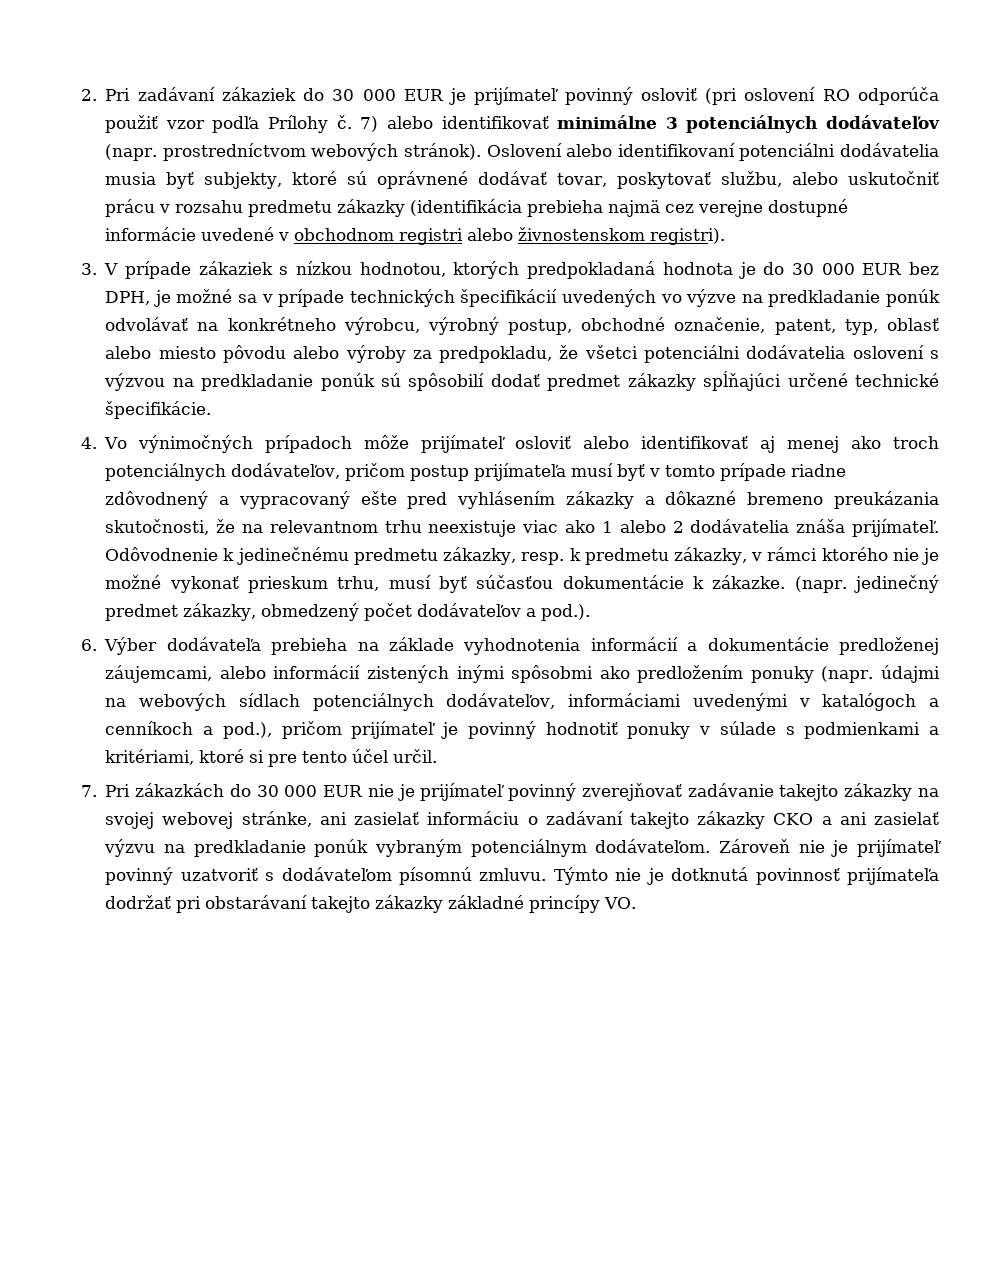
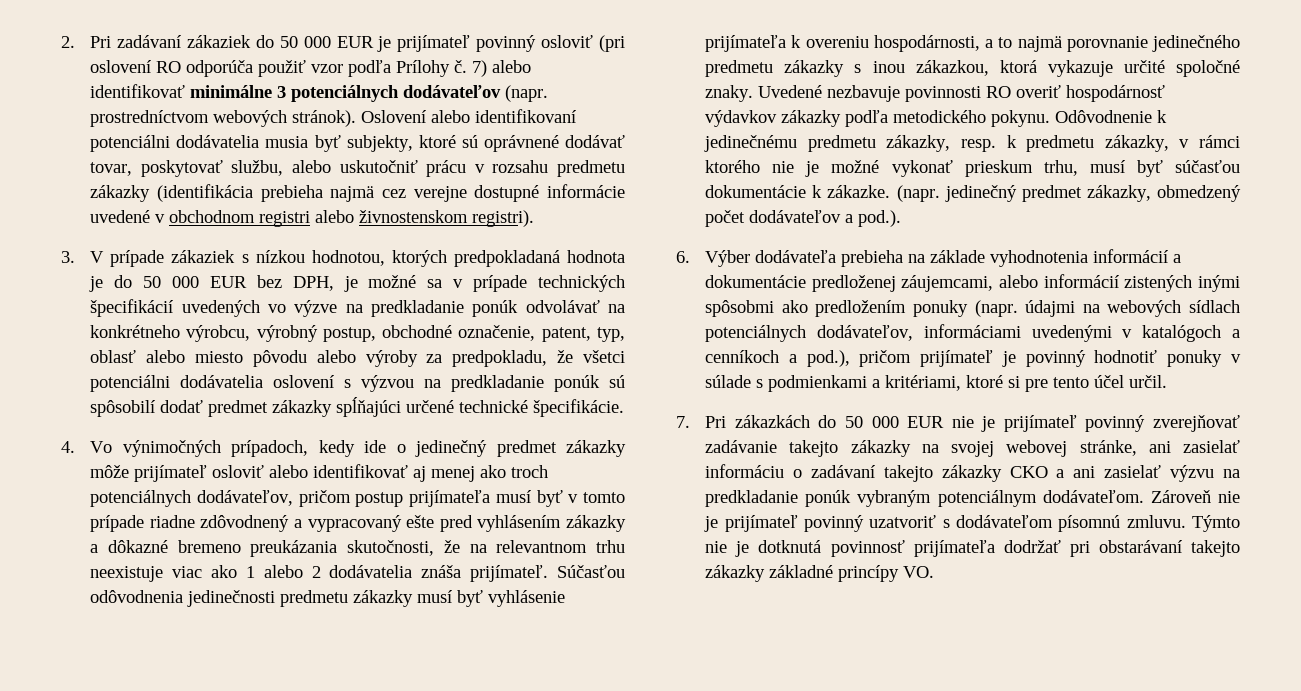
- 2. Pri zadávaní zákaziek do 30 000 EUR je prijímateľ povinný osloviť (pri oslovení RO odporúča použiť vzor podľa Prílohy č.
+ 2. Pri zadávaní zákaziek do 50 000 EUR je prijímateľ povinný osloviť (pri oslovení RO odporúča použiť vzor podľa Prílohy č.
- 3. V prípade zákaziek s nízkou hodnotou, ktorých predpokladaná hodnota je do 30 000 EUR bez DPH, je možné sa v prípade technických špecifikácií uvedených vo výzve na predkladanie ponúk odvolávať na konkrétneho výrobcu, výrobný postup, obchodné označenie, patent, typ, oblasť alebo miesto pôvodu alebo výroby za predpokladu, že všetci potenciálni dodávatelia oslovení s výzvou na predkladanie ponúk sú spôsobilí dodať predmet zákazky spĺňajúci určené technické špecifikácie.
+ 3. V prípade zákaziek s nízkou hodnotou, ktorých predpokladaná hodnota je do 50 000 EUR bez DPH, je možné sa v prípade technických špecifikácií uvedených vo výzve na predkladanie ponúk odvolávať na konkrétneho výrobcu, výrobný postup, obchodné označenie, patent, typ, oblasť alebo miesto pôvodu alebo výroby za predpokladu, že všetci potenciálni dodávatelia oslovení s výzvou na predkladanie ponúk sú spôsobilí dodať predmet zákazky spĺňajúci určené technické špecifikácie.
- 4. Vo výnimočných prípadoch môže prijímateľ osloviť alebo identifikovať aj menej ako troch potenciálnych dodávateľov, pričom postup prijímateľa musí byť v tomto prípade riadne zdôvodnený a vypracovaný ešte pred vyhlásením zákazky a dôkazné bremeno preukázania skutočnosti, že na relevantnom trhu neexistuje viac ako 1 alebo 2 dodávatelia znáša prijímateľ.
+ 4. Vo výnimočných prípadoch, kedy ide o jedinečný predmet zákazky môže prijímateľ osloviť alebo identifikovať aj menej ako troch potenciálnych dodávateľov, pričom postup prijímateľa musí byť v tomto prípade riadne zdôvodnený a vypracovaný ešte pred vyhlásením zákazky a dôkazné bremeno preukázania skutočnosti, že na relevantnom trhu neexistuje viac ako 1 alebo 2 dodávatelia znáša prijímateľ.
+ Súčasťou odôvodnenia jedinečnosti predmetu zákazky musí byť vyhlásenie prijímateľa k overeniu hospodárnosti, a to najmä porovnanie jedinečného predmetu zákazky s inou zákazkou, ktorá vykazuje určité spoločné znaky. Uvedené nezbavuje povinnosti RO overiť hospodárnosť výdavkov zákazky podľa metodického pokynu.
- 7. Pri zákazkách do 30 000 EUR nie je prijímateľ povinný zverejňovať zadávanie takejto zákazky na svojej webovej stránke, ani zasielať informáciu o zadávaní takejto zákazky CKO a ani zasielať výzvu na predkladanie ponúk vybraným potenciálnym dodávateľom.
+ 7. Pri zákazkách do 50 000 EUR nie je prijímateľ povinný zverejňovať zadávanie takejto zákazky na svojej webovej stránke, ani zasielať informáciu o zadávaní takejto zákazky CKO a ani zasielať výzvu na predkladanie ponúk vybraným potenciálnym dodávateľom.

